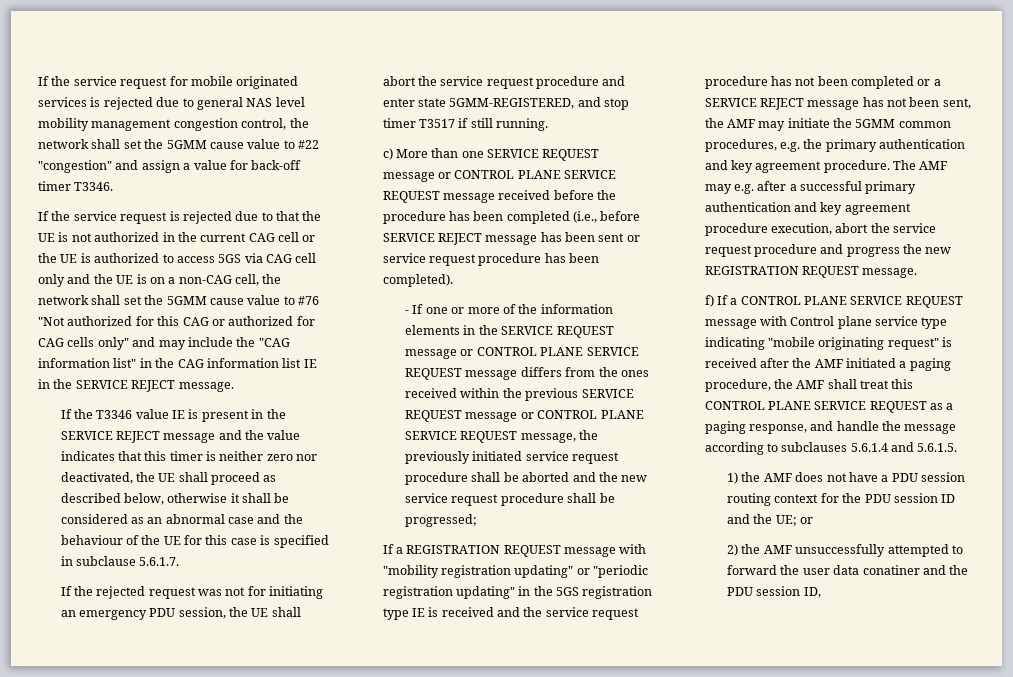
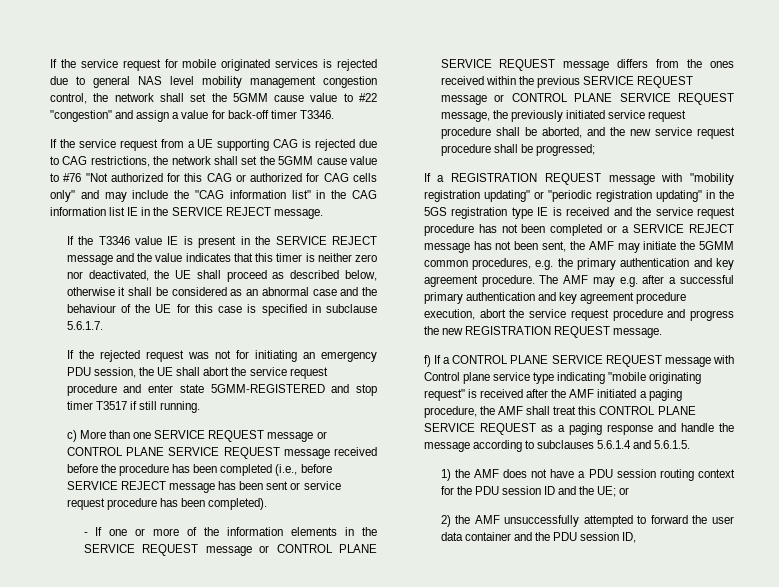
- If the service request is rejected due to that the UE is not authorized in the current CAG cell or the UE is authorized to access 5GS via CAG cell only and the UE is on a non-CAG cell, the network shall set the 5GMM cause value to #76 "Not authorized for this CAG or authorized for CAG cells only" and may include the "CAG information list" in the CAG information list IE in the SERVICE REJECT message.
+ If the service request from a UE supporting CAG is rejected due to CAG restrictions, the network shall set the 5GMM cause value to #76 "Not authorized for this CAG or authorized for CAG cells only" and may include the "CAG information list" in the CAG information list IE in the SERVICE REJECT message.
- If the rejected request was not for initiating an emergency PDU session, the UE shall abort the service request procedure and enter state 5GMM-REGISTERED, and stop timer T3517 if still running.
+ If the rejected request was not for initiating an emergency PDU session, the UE shall abort the service request procedure and enter state 5GMM-REGISTERED and stop timer T3517 if still running.
- - If one or more of the information elements in the SERVICE REQUEST message or CONTROL PLANE SERVICE REQUEST message differs from the ones received within the previous SERVICE REQUEST message or CONTROL PLANE SERVICE REQUEST message, the previously initiated service request procedure shall be aborted and the new service request procedure shall be progressed;
+ - If one or more of the information elements in the SERVICE REQUEST message or CONTROL PLANE SERVICE REQUEST message differs from the ones received within the previous SERVICE REQUEST message or CONTROL PLANE SERVICE REQUEST message, the previously initiated service request procedure shall be aborted, and the new service request procedure shall be progressed;
- f) If a CONTROL PLANE SERVICE REQUEST message with Control plane service type indicating "mobile originating request" is received after the AMF initiated a paging procedure, the AMF shall treat this CONTROL PLANE SERVICE REQUEST as a paging response, and handle the message according to subclauses 5.6.1.4 and 5.6.1.5.
+ f) If a CONTROL PLANE SERVICE REQUEST message with Control plane service type indicating "mobile originating request" is received after the AMF initiated a paging procedure, the AMF shall treat this CONTROL PLANE SERVICE REQUEST as a paging response and handle the message according to subclauses 5.6.1.4 and 5.6.1.5.
- 2) the AMF unsuccessfully attempted to forward the user data conatiner and the PDU session ID,
+ 2) the AMF unsuccessfully attempted to forward the user data container and the PDU session ID,

